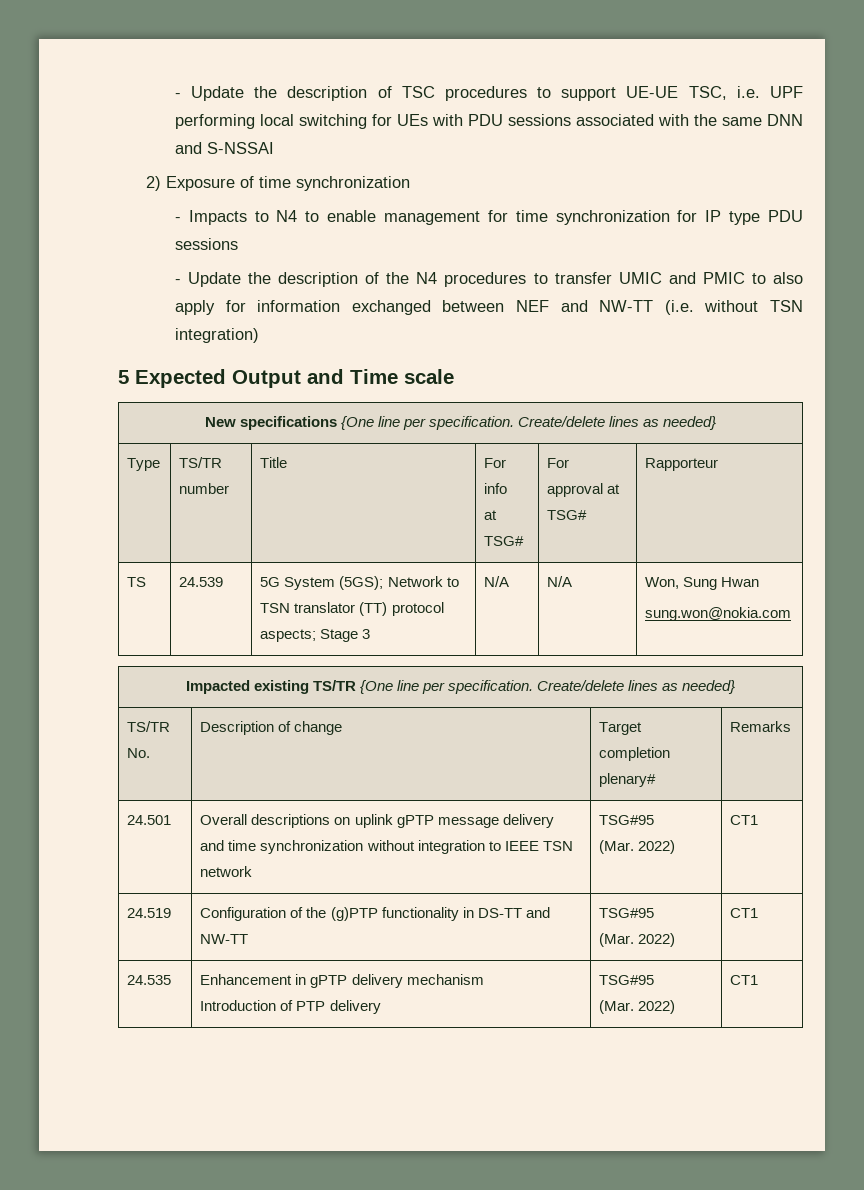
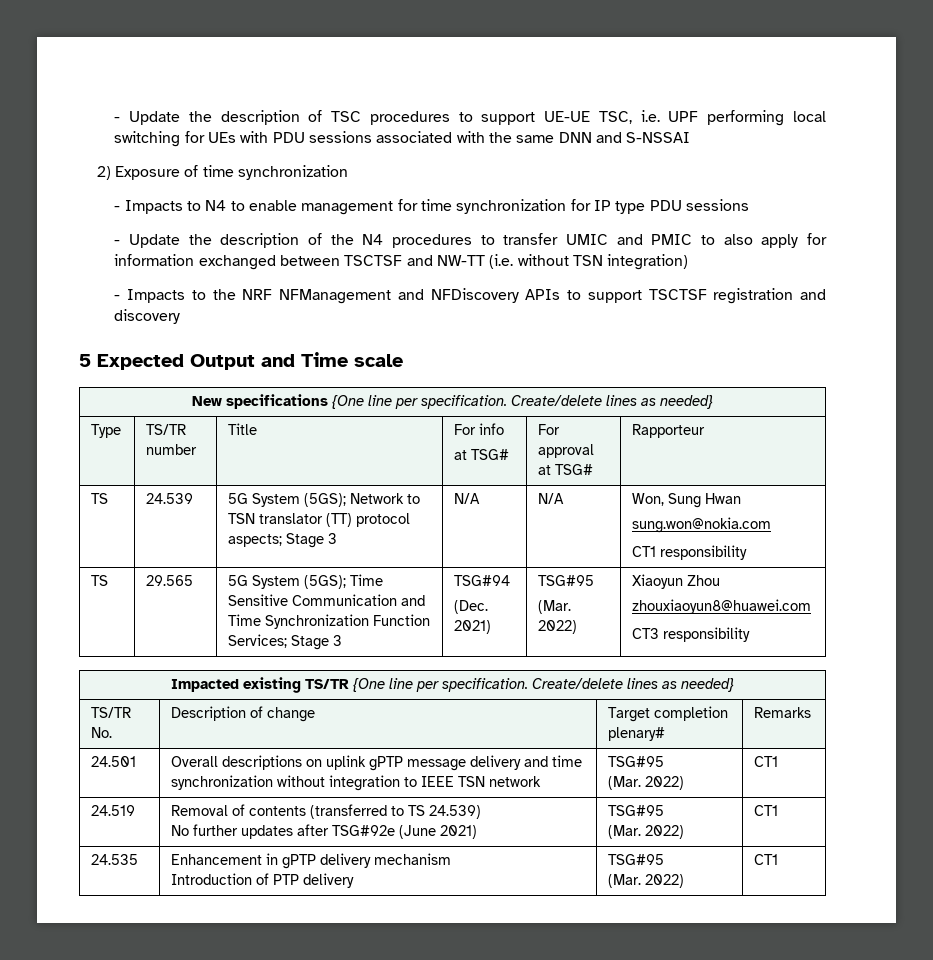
- - Update the description of the N4 procedures to transfer UMIC and PMIC to also apply for information exchanged between NEF and NW-TT (i.e. without TSN integration)
+ - Update the description of the N4 procedures to transfer UMIC and PMIC to also apply for information exchanged between TSCTSF and NW-TT (i.e. without TSN integration)
+ - Impacts to the NRF NFManagement and NFDiscovery APIs to support TSCTSF registration and discovery
  TS | 24.539 | 5G System (5GS); Network to TSN translator (TT) protocol aspects; Stage 3 | N/A | N/A | Won, Sung Hwan
  sung.won@nokia.com
+ CT1 responsibility
+ TS | 29.565 | 5G System (5GS); Time Sensitive Communication and Time Synchronization Function Services; Stage 3 | TSG#94
+ (Dec. 2021) | TSG#95
+ (Mar. 2022) | Xiaoyun Zhou
+ zhouxiaoyun8@huawei.com
+ CT3 responsibility
- 24.519 | Configuration of the (g)PTP functionality in DS-TT and NW-TT | TSG#95
+ 24.519 | Removal of contents (transferred to TS 24.539)
+ No further updates after TSG#92e (June 2021) | TSG#95

